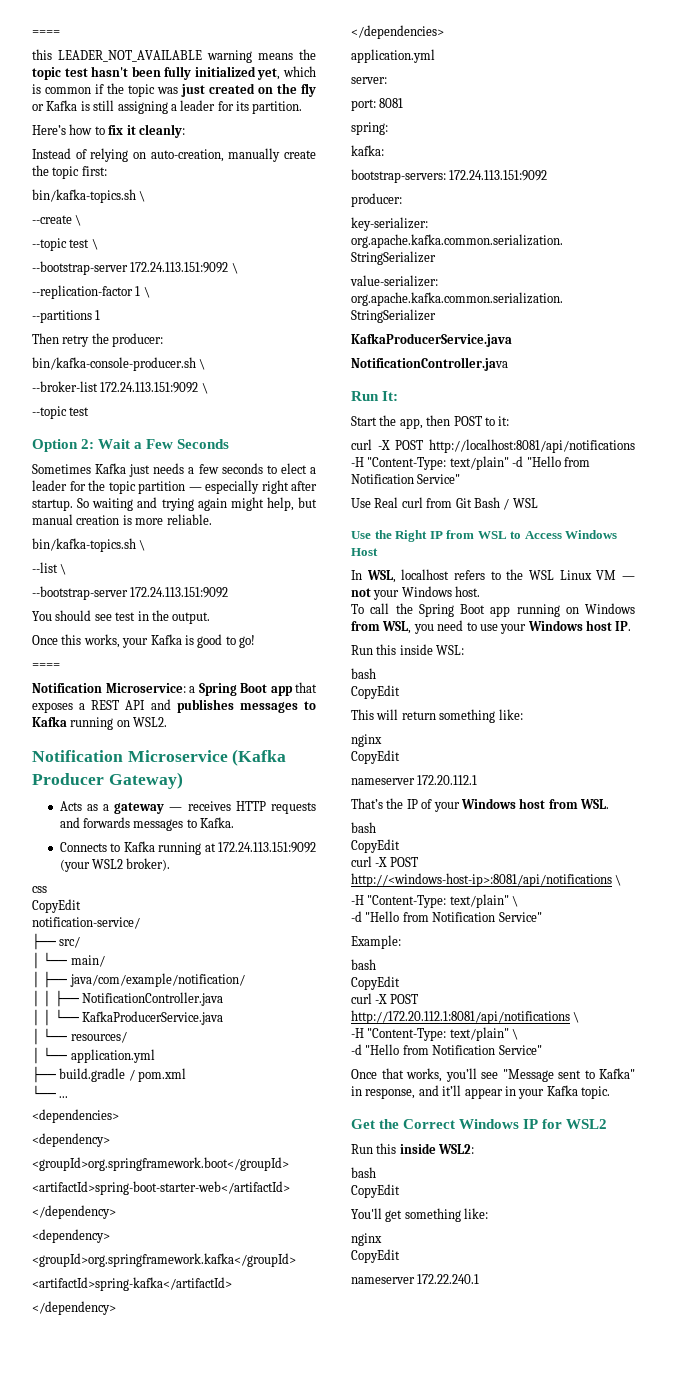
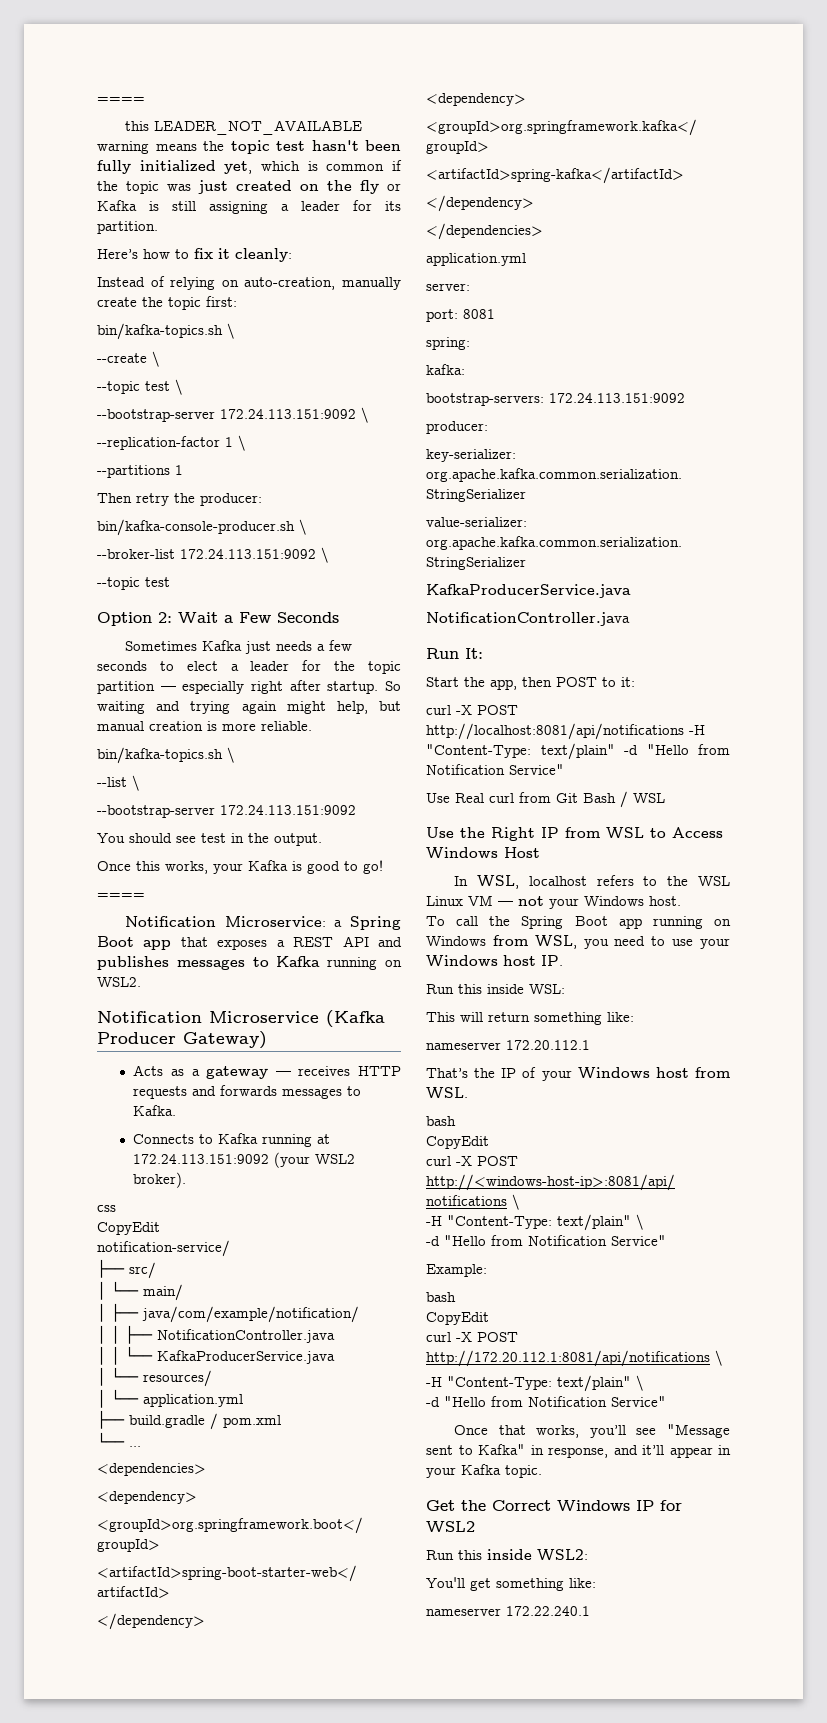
  Run this inside WSL:
- bash
- CopyEdit
  This will return something like:
- nginx
- CopyEdit
  Run this inside WSL2:
- bash
- CopyEdit
  You'll get something like:
- nginx
- CopyEdit

